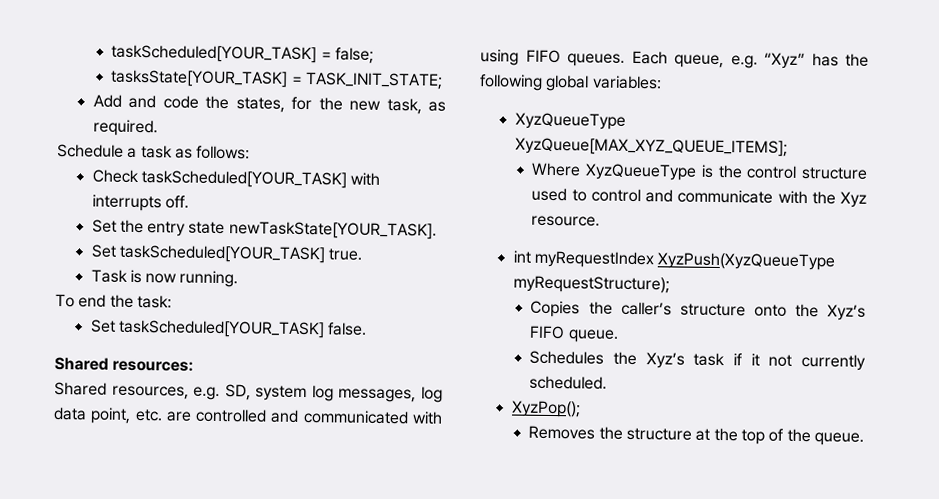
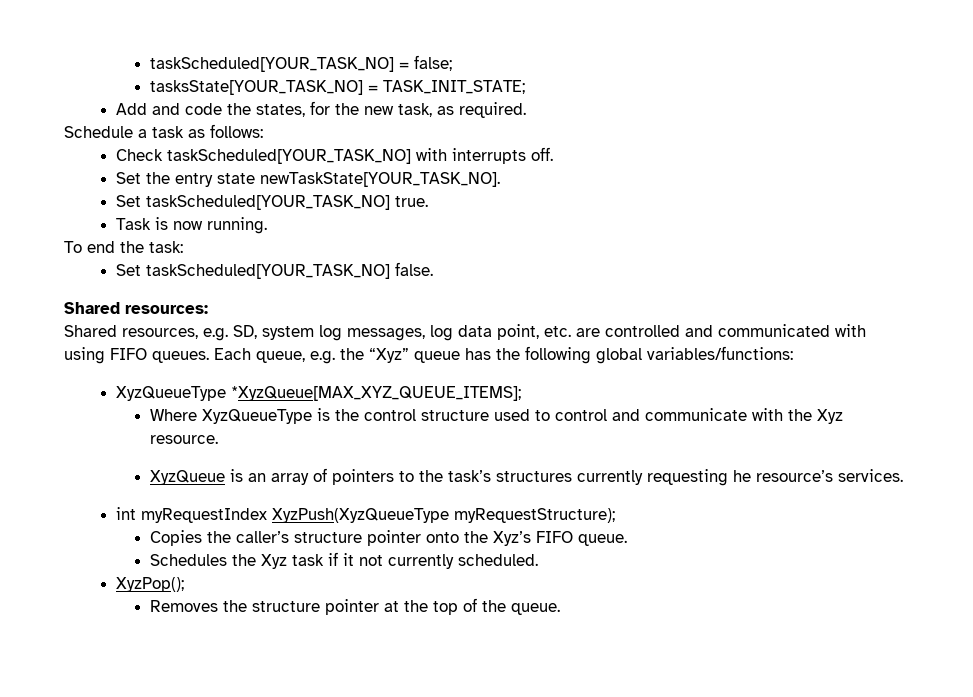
- taskScheduled[YOUR_TASK] = false;
+ taskScheduled[YOUR_TASK_NO] = false;
- tasksState[YOUR_TASK] = TASK_INIT_STATE;
+ tasksState[YOUR_TASK_NO] = TASK_INIT_STATE;
- Check taskScheduled[YOUR_TASK] with interrupts off.
+ Check taskScheduled[YOUR_TASK_NO] with interrupts off.
- Set the entry state newTaskState[YOUR_TASK].
- Set taskScheduled[YOUR_TASK] true.
+ Set the entry state newTaskState[YOUR_TASK_NO].
+ Set taskScheduled[YOUR_TASK_NO] true.
- Set taskScheduled[YOUR_TASK] false.
+ Set taskScheduled[YOUR_TASK_NO] false.
- Each queue, e.g. “Xyz” has the following global variables:
- XyzQueueType XyzQueue[MAX_XYZ_QUEUE_ITEMS];
+ Each queue, e.g. the “Xyz” queue has the following global variables/functions:
+ XyzQueueType *XyzQueue[MAX_XYZ_QUEUE_ITEMS];
+ XyzQueue is an array of pointers to the task’s structures currently requesting he resource’s services.
- Copies the caller’s structure onto the Xyz’s FIFO queue.
+ Copies the caller’s structure pointer onto the Xyz’s FIFO queue.
- Schedules the Xyz’s task if it not currently scheduled.
+ Schedules the Xyz task if it not currently scheduled.
- Removes the structure at the top of the queue.
+ Removes the structure pointer at the top of the queue.

